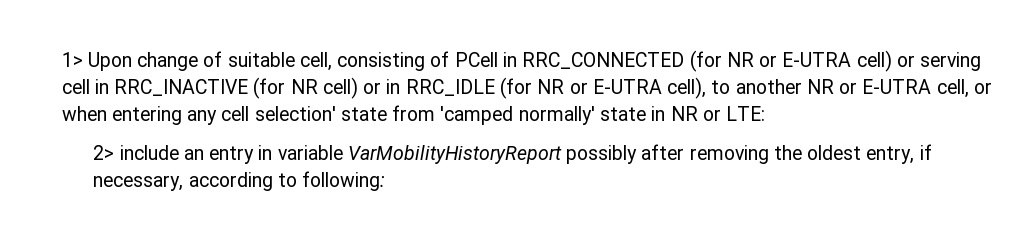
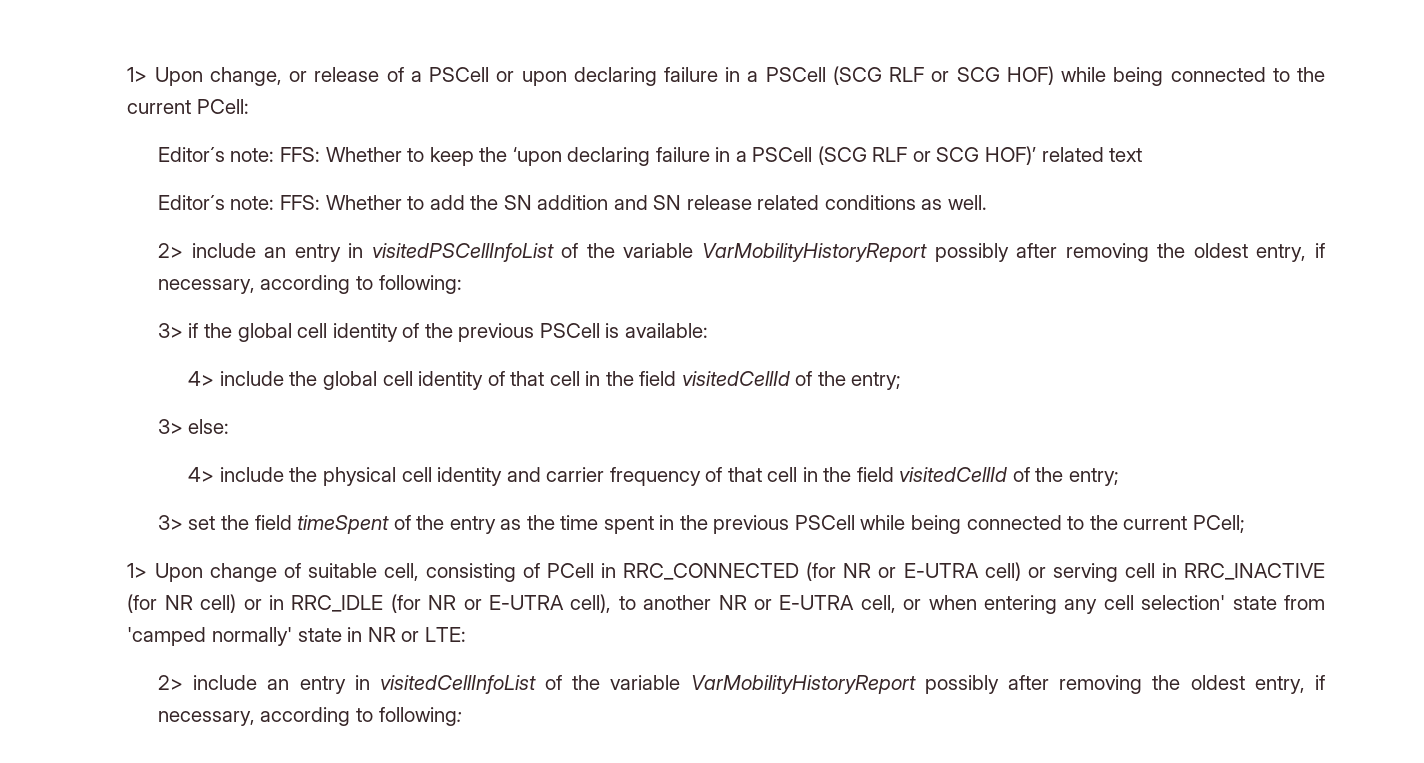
+ 1> Upon change, or release of a PSCell or upon declaring failure in a PSCell (SCG RLF or SCG HOF) while being connected to the current PCell:
+ Editor´s note: FFS: Whether to keep the ‘upon declaring failure in a PSCell (SCG RLF or SCG HOF)’ related text
+ Editor´s note: FFS: Whether to add the SN addition and SN release related conditions as well.
+ 2> include an entry in visitedPSCellInfoList of the variable VarMobilityHistoryReport possibly after removing the oldest entry, if necessary, according to following:
+ 3> if the global cell identity of the previous PSCell is available:
+ 4> include the global cell identity of that cell in the field visitedCellId of the entry;
+ 3> else:
+ 4> include the physical cell identity and carrier frequency of that cell in the field visitedCellId of the entry;
+ 3> set the field timeSpent of the entry as the time spent in the previous PSCell while being connected to the current PCell;
- 2> include an entry in variable VarMobilityHistoryReport possibly after removing the oldest entry, if necessary, according to following:
+ 2> include an entry in visitedCellInfoList of the variable VarMobilityHistoryReport possibly after removing the oldest entry, if necessary, according to following:

